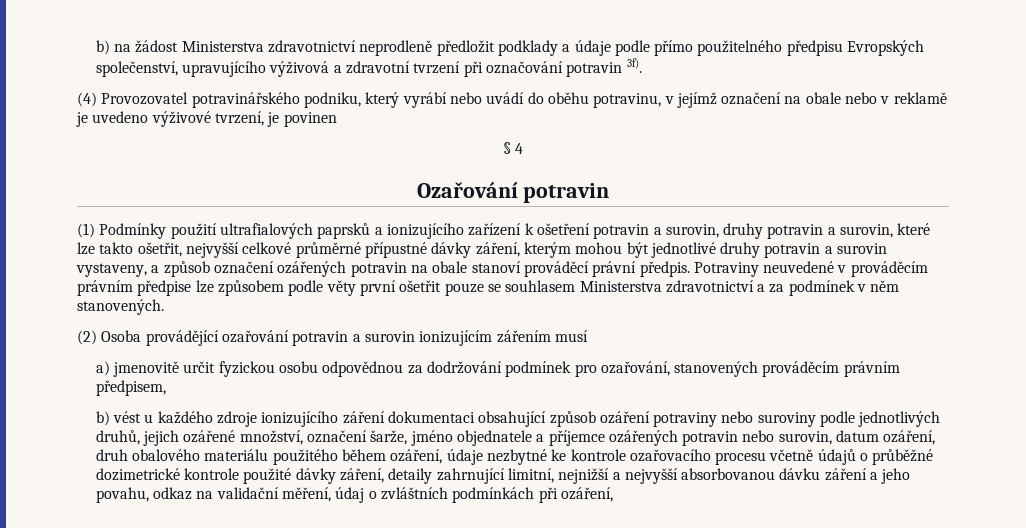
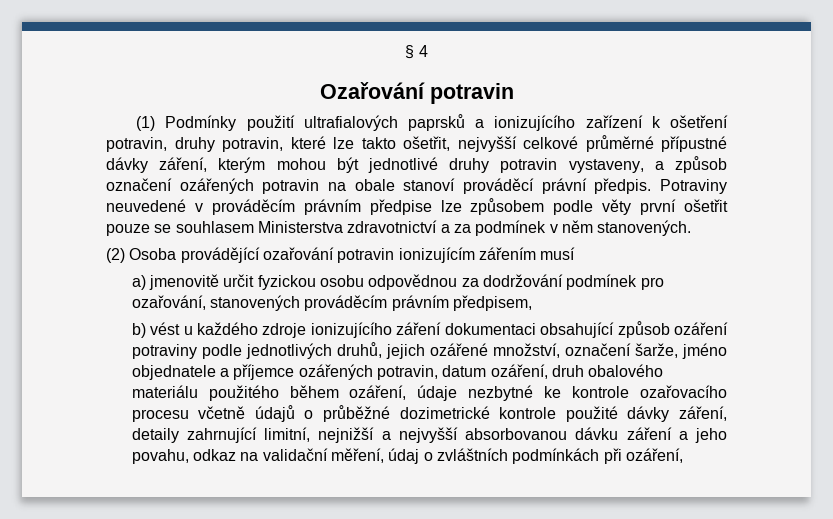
- b) na žádost Ministerstva zdravotnictví neprodleně předložit podklady a údaje podle přímo použitelného předpisu Evropských společenství, upravujícího výživová a zdravotní tvrzení při označování potravin 3f).
- (4) Provozovatel potravinářského podniku, který vyrábí nebo uvádí do oběhu potravinu, v jejímž označení na obale nebo v reklamě je uvedeno výživové tvrzení, je povinen
- (1) Podmínky použití ultrafialových paprsků a ionizujícího zařízení k ošetření potravin a surovin, druhy potravin a surovin, které lze takto ošetřit, nejvyšší celkové průměrné přípustné dávky záření, kterým mohou být jednotlivé druhy potravin a surovin vystaveny, a způsob označení ozářených potravin na obale stanoví prováděcí právní předpis.
+ (1) Podmínky použití ultrafialových paprsků a ionizujícího zařízení k ošetření potravin, druhy potravin, které lze takto ošetřit, nejvyšší celkové průměrné přípustné dávky záření, kterým mohou být jednotlivé druhy potravin vystaveny, a způsob označení ozářených potravin na obale stanoví prováděcí právní předpis.
- (2) Osoba provádějící ozařování potravin a surovin ionizujícím zářením musí
+ (2) Osoba provádějící ozařování potravin ionizujícím zářením musí
- b) vést u každého zdroje ionizujícího záření dokumentaci obsahující způsob ozáření potraviny nebo suroviny podle jednotlivých druhů, jejich ozářené množství, označení šarže, jméno objednatele a příjemce ozářených potravin nebo surovin, datum ozáření, druh obalového materiálu použitého během ozáření, údaje nezbytné ke kontrole ozařovacího procesu včetně údajů o průběžné dozimetrické kontrole použité dávky záření, detaily zahrnující limitní, nejnižší a nejvyšší absorbovanou dávku záření a jeho povahu, odkaz na validační měření, údaj o zvláštních podmínkách při ozáření,
+ b) vést u každého zdroje ionizujícího záření dokumentaci obsahující způsob ozáření potraviny podle jednotlivých druhů, jejich ozářené množství, označení šarže, jméno objednatele a příjemce ozářených potravin, datum ozáření, druh obalového materiálu použitého během ozáření, údaje nezbytné ke kontrole ozařovacího procesu včetně údajů o průběžné dozimetrické kontrole použité dávky záření, detaily zahrnující limitní, nejnižší a nejvyšší absorbovanou dávku záření a jeho povahu, odkaz na validační měření, údaj o zvláštních podmínkách při ozáření,

